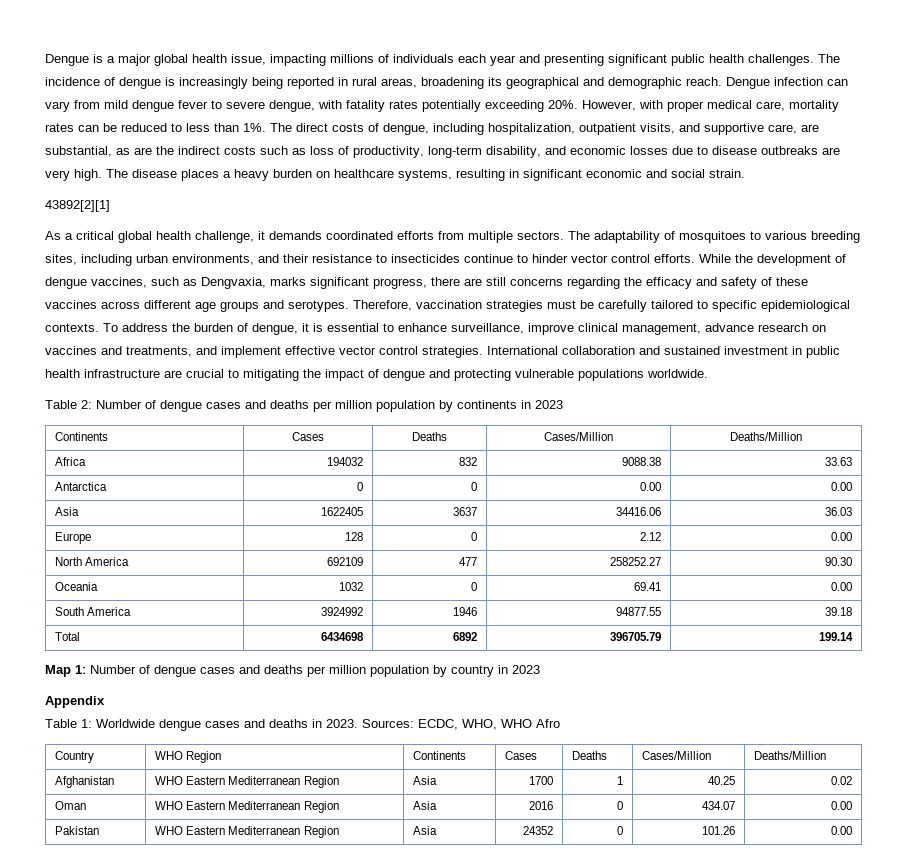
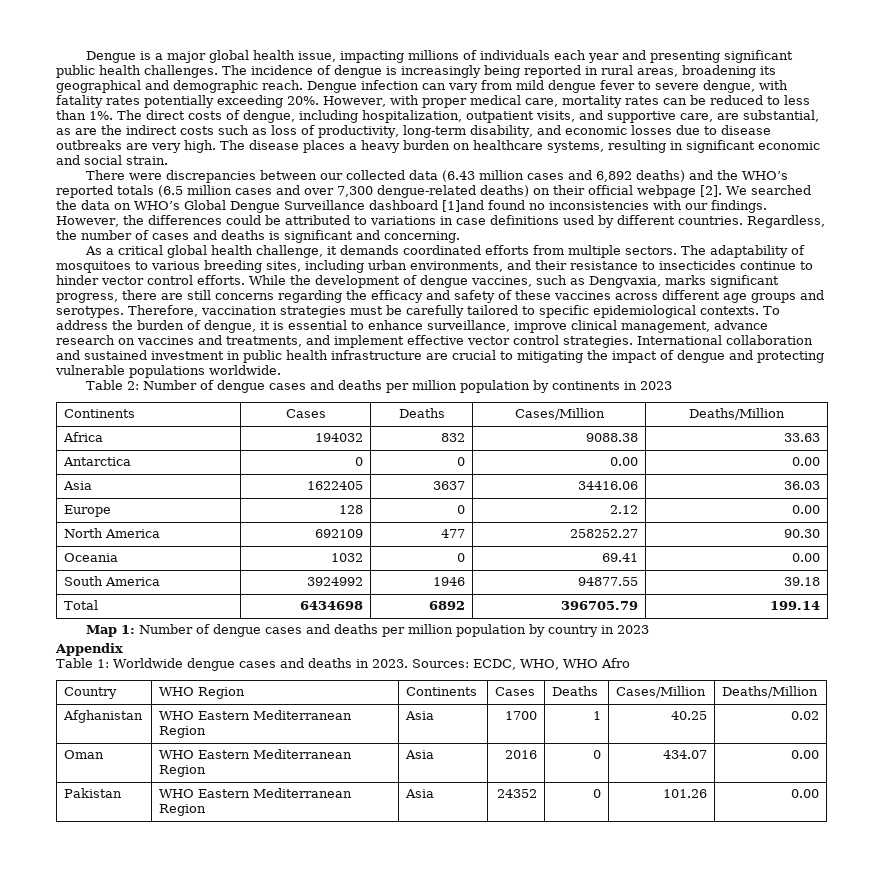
- 43892[2][1]
+ There were discrepancies between our collected data (6.43 million cases and 6,892 deaths) and the WHO’s reported totals (6.5 million cases and over 7,300 dengue-related deaths) on their official webpage [2]. We searched the data on WHO’s Global Dengue Surveillance dashboard [1]and found no inconsistencies with our findings. However, the differences could be attributed to variations in case definitions used by different countries. Regardless, the number of cases and deaths is significant and concerning.

